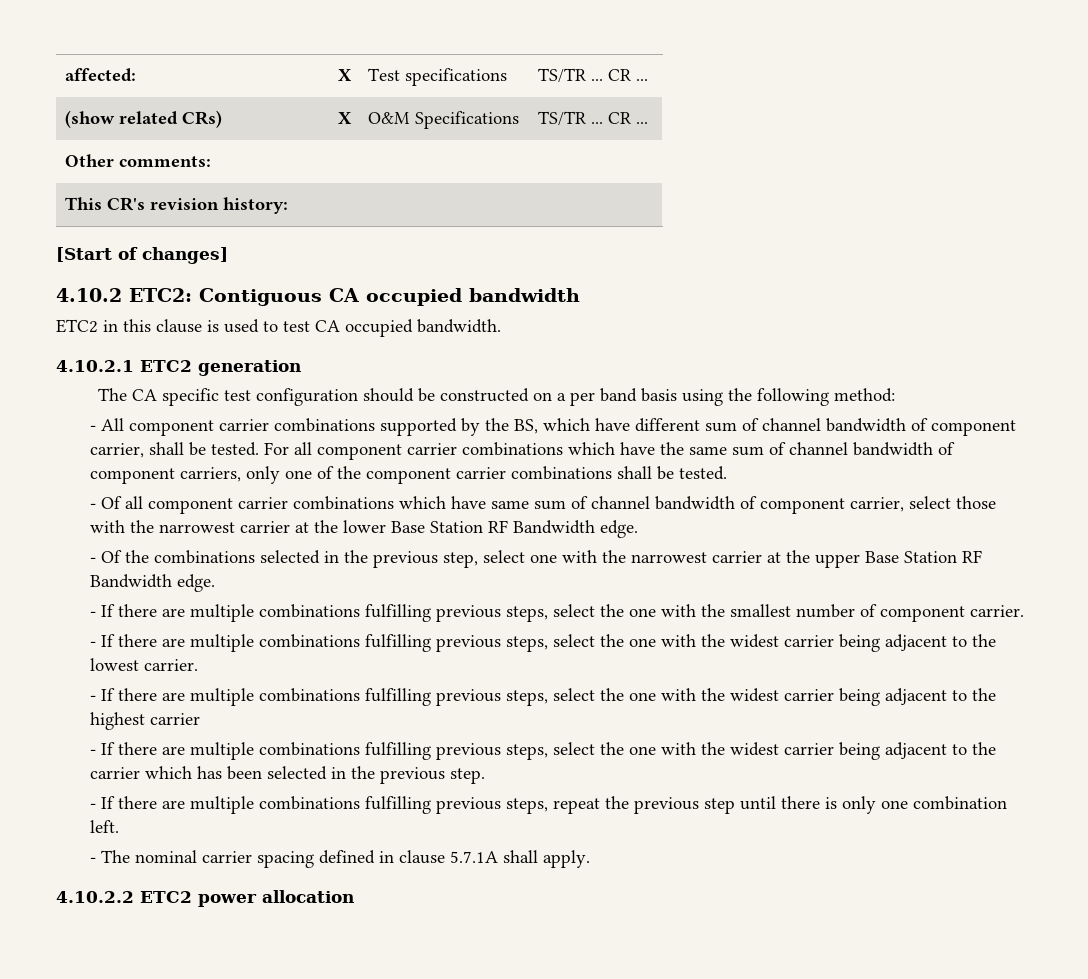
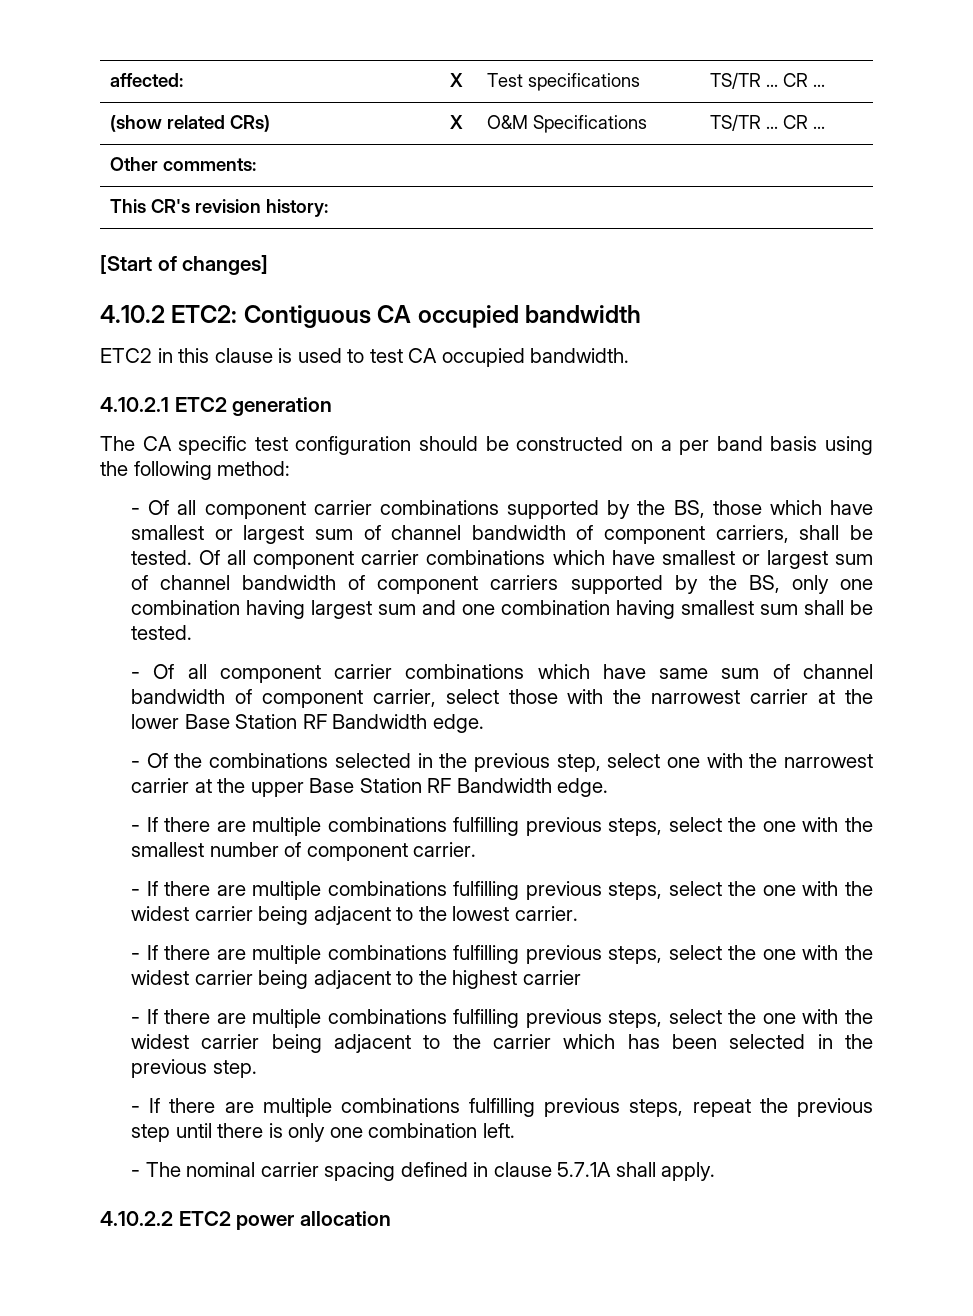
- - All component carrier combinations supported by the BS, which have different sum of channel bandwidth of component carrier, shall be tested. For all component carrier combinations which have the same sum of channel bandwidth of component carriers, only one of the component carrier combinations shall be tested.
+ - Of all component carrier combinations supported by the BS, those which have smallest or largest sum of channel bandwidth of component carriers, shall be tested. Of all component carrier combinations which have smallest or largest sum of channel bandwidth of component carriers supported by the BS, only one combination having largest sum and one combination having smallest sum shall be tested.

